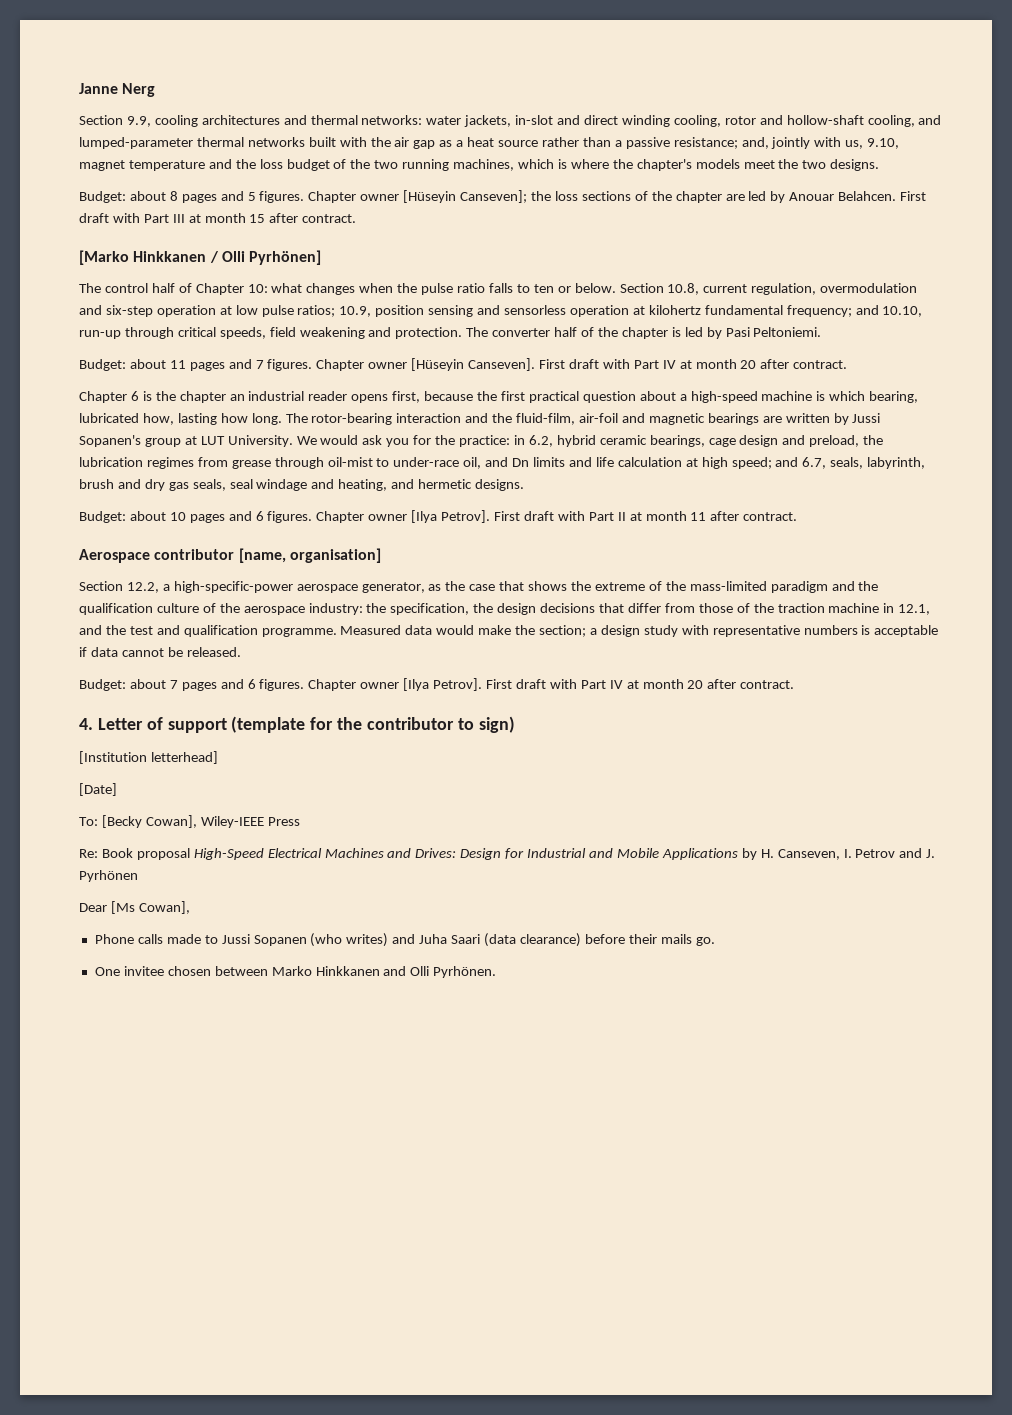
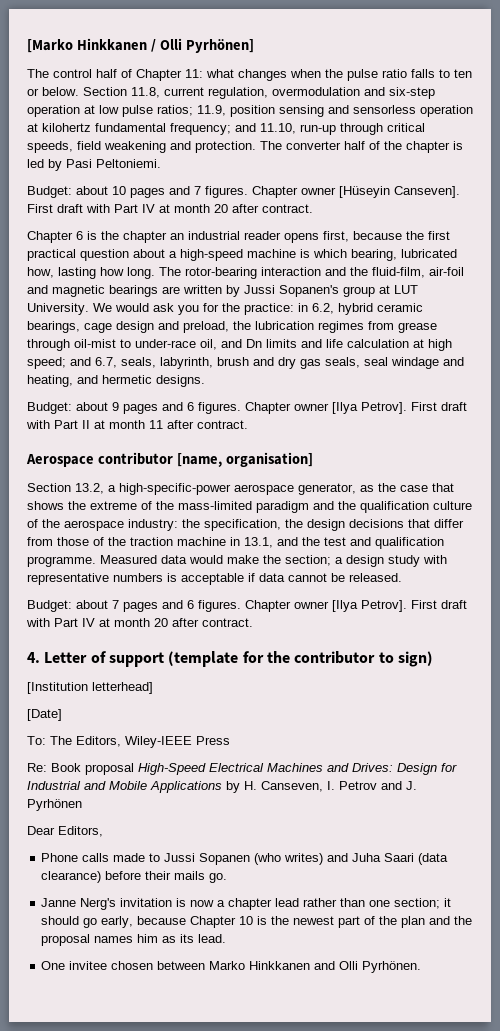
- Janne Nerg
- Section 9.9, cooling architectures and thermal networks: water jackets, in-slot and direct winding cooling, rotor and hollow-shaft cooling, and lumped-parameter thermal networks built with the air gap as a heat source rather than a passive resistance; and, jointly with us, 9.10, magnet temperature and the loss budget of the two running machines, which is where the chapter's models meet the two designs.
- Budget: about 8 pages and 5 figures. Chapter owner [Hüseyin Canseven]; the loss sections of the chapter are led by Anouar Belahcen. First draft with Part III at month 15 after contract.
- The control half of Chapter 10: what changes when the pulse ratio falls to ten or below.
+ The control half of Chapter 11: what changes when the pulse ratio falls to ten or below.
- Section 10.8, current regulation, overmodulation and six-step operation at low pulse ratios; 10.9, position sensing and sensorless operation at kilohertz fundamental frequency; and 10.10, run-up through critical speeds, field weakening and protection.
+ Section 11.8, current regulation, overmodulation and six-step operation at low pulse ratios; 11.9, position sensing and sensorless operation at kilohertz fundamental frequency; and 11.10, run-up through critical speeds, field weakening and protection.
- Budget: about 11 pages and 7 figures.
+ Budget: about 10 pages and 7 figures.
- Budget: about 10 pages and 6 figures.
+ Budget: about 9 pages and 6 figures.
- Section 12.2, a high-specific-power aerospace generator, as the case that shows the extreme of the mass-limited paradigm and the qualification culture of the aerospace industry: the specification, the design decisions that differ from those of the traction machine in 12.1, and the test and qualification programme.
+ Section 13.2, a high-specific-power aerospace generator, as the case that shows the extreme of the mass-limited paradigm and the qualification culture of the aerospace industry: the specification, the design decisions that differ from those of the traction machine in 13.1, and the test and qualification programme.
- To: [Becky Cowan], Wiley-IEEE Press
+ To: The Editors, Wiley-IEEE Press
- Dear [Ms Cowan],
+ Dear Editors,
+ Janne Nerg's invitation is now a chapter lead rather than one section; it should go early, because Chapter 10 is the newest part of the plan and the proposal names him as its lead.

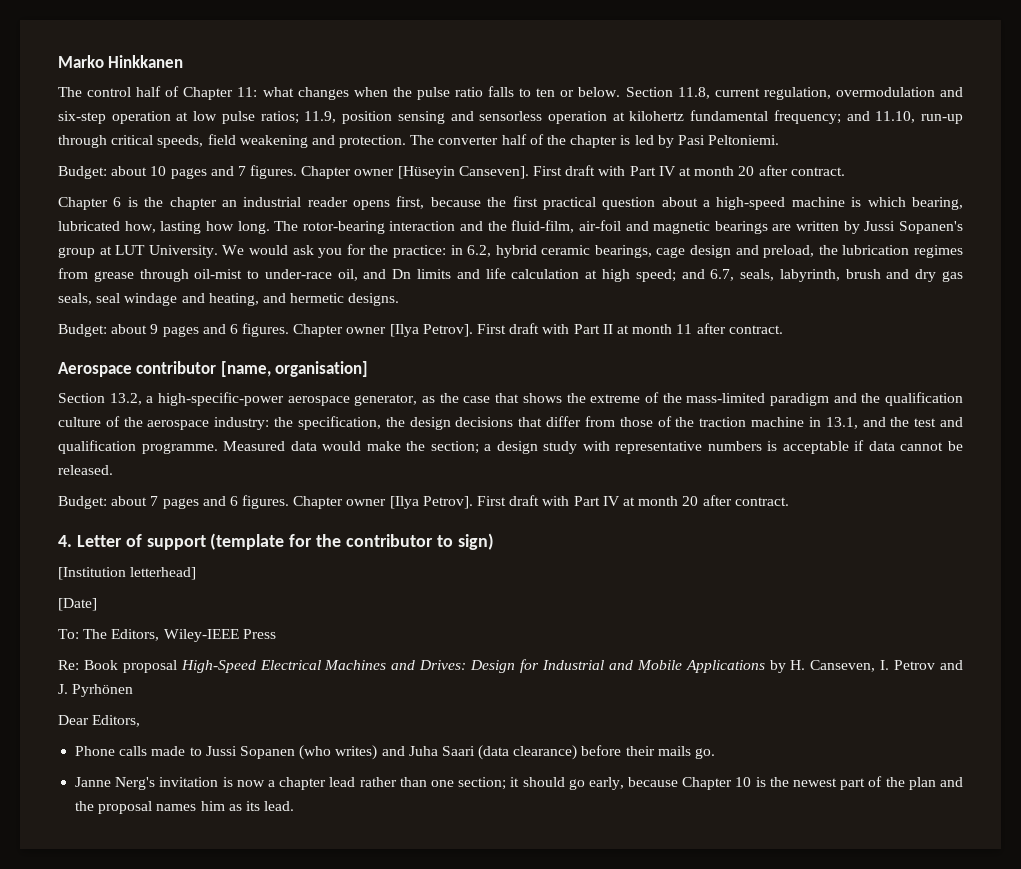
- [Marko Hinkkanen / Olli Pyrhönen]
+ Marko Hinkkanen
- One invitee chosen between Marko Hinkkanen and Olli Pyrhönen.

